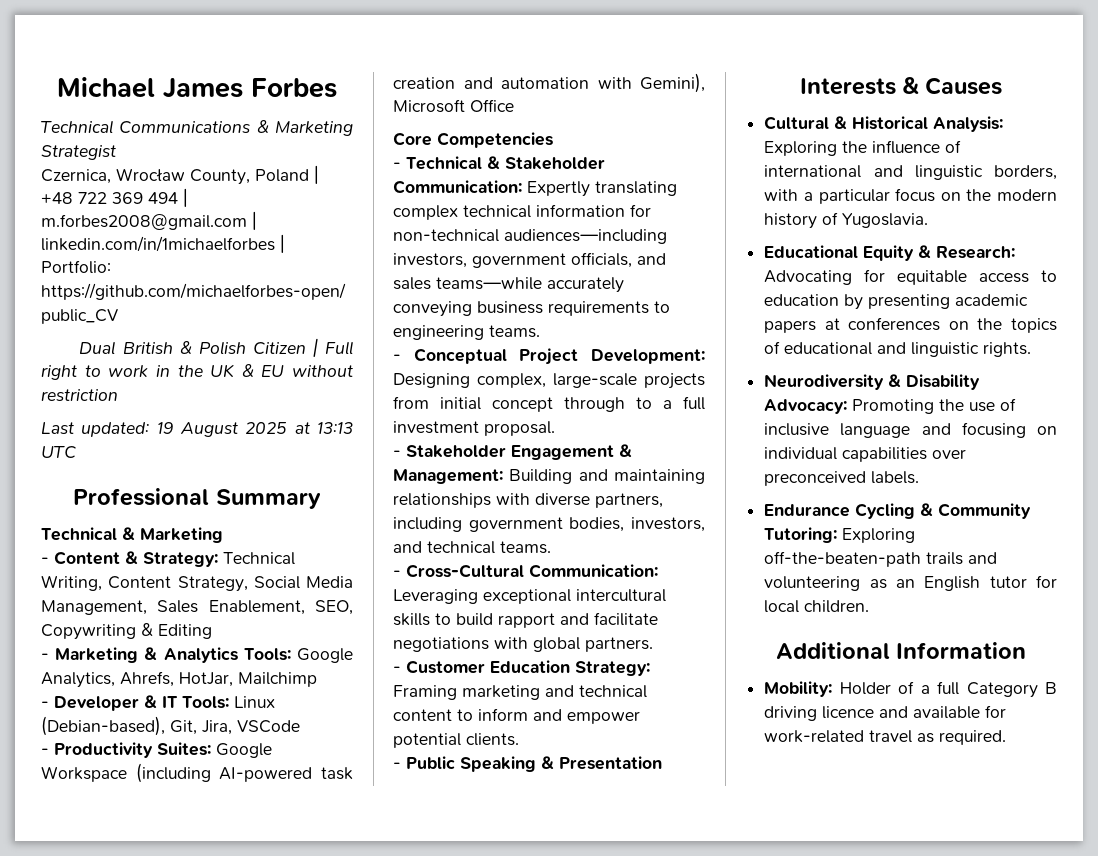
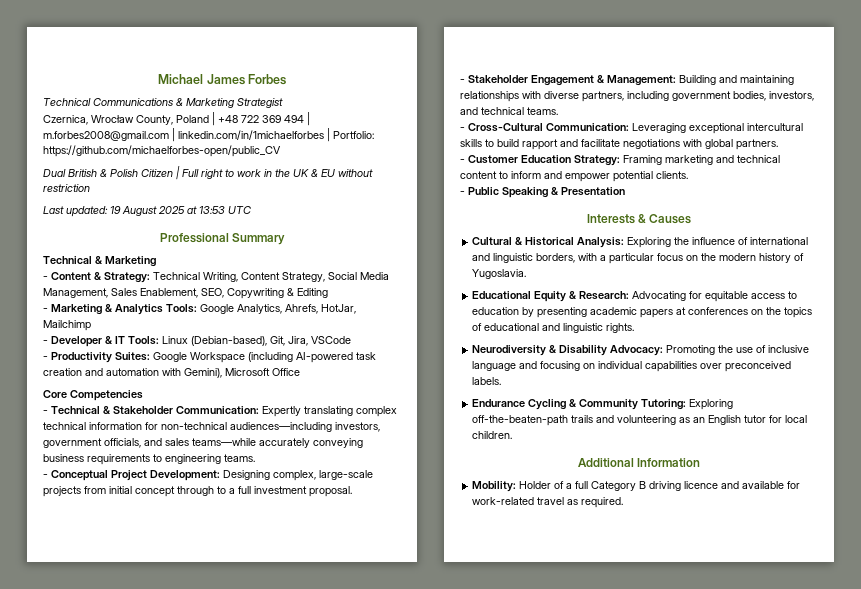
- Last updated: 19 August 2025 at 13:13 UTC
+ Last updated: 19 August 2025 at 13:53 UTC

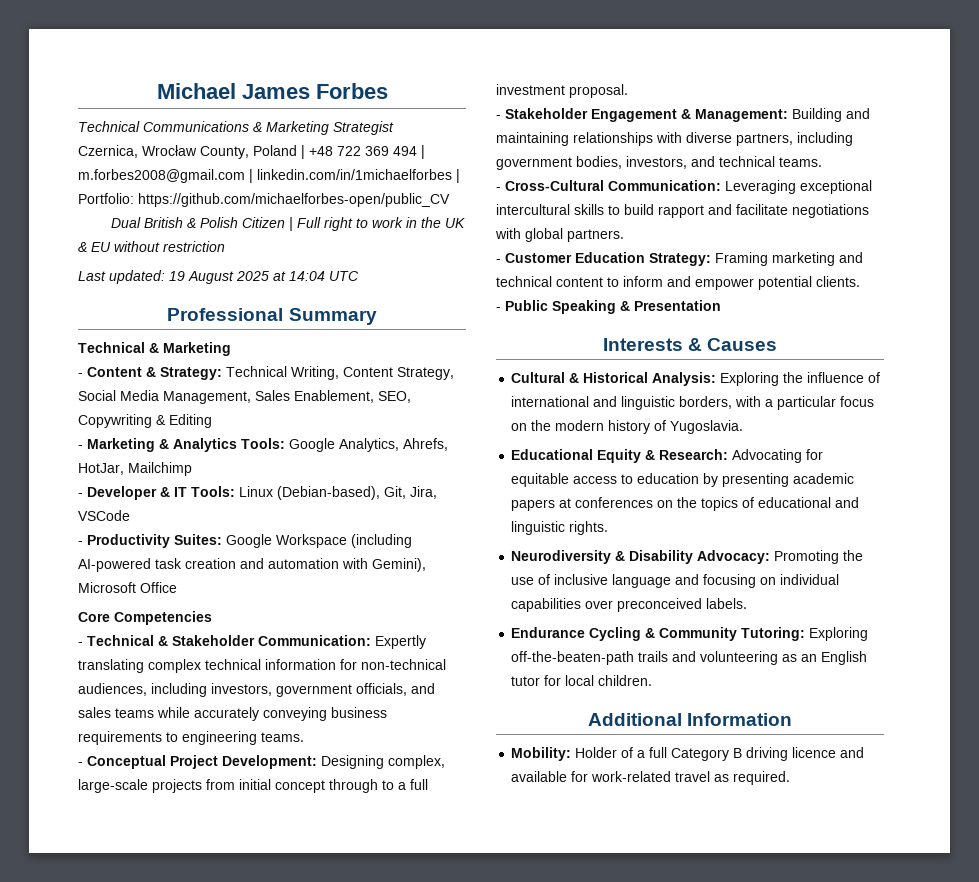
- Last updated: 19 August 2025 at 13:53 UTC
+ Last updated: 19 August 2025 at 14:04 UTC
- - Technical & Stakeholder Communication: Expertly translating complex technical information for non-technical audiences—including investors, government officials, and sales teams—while accurately conveying business requirements to engineering teams.
+ - Technical & Stakeholder Communication: Expertly translating complex technical information for non-technical audiences, including investors, government officials, and sales teams while accurately conveying business requirements to engineering teams.

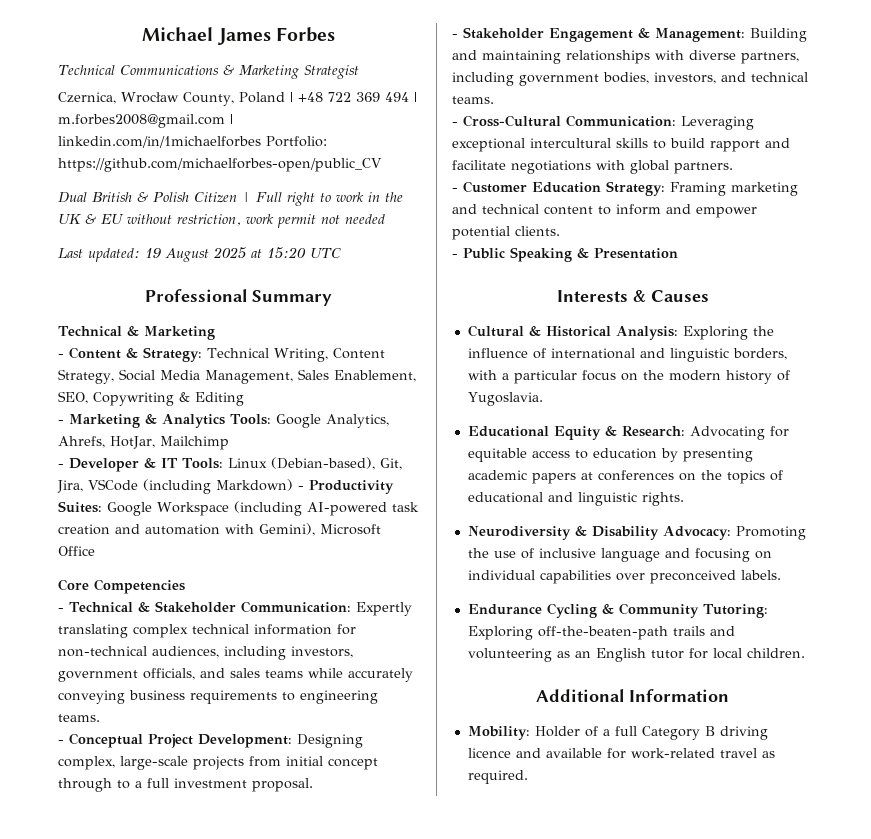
- Czernica, Wrocław County, Poland | +48 722 369 494 | m.forbes2008@gmail.com | linkedin.com/in/1michaelforbes | Portfolio: https://github.com/michaelforbes-open/public_CV
+ Czernica, Wrocław County, Poland | +48 722 369 494 | m.forbes2008@gmail.com | linkedin.com/in/1michaelforbes Portfolio: https://github.com/michaelforbes-open/public_CV
- Dual British & Polish Citizen | Full right to work in the UK & EU without restriction
+ Dual British & Polish Citizen | Full right to work in the UK & EU without restriction, work permit not needed
- Last updated: 19 August 2025 at 14:04 UTC
+ Last updated: 19 August 2025 at 15:20 UTC
- - Developer & IT Tools: Linux (Debian-based), Git, Jira, VSCode
- - Productivity Suites: Google Workspace (including AI-powered task creation and automation with Gemini), Microsoft Office
+ - Developer & IT Tools: Linux (Debian-based), Git, Jira, VSCode (including Markdown) - Productivity Suites: Google Workspace (including AI-powered task creation and automation with Gemini), Microsoft Office

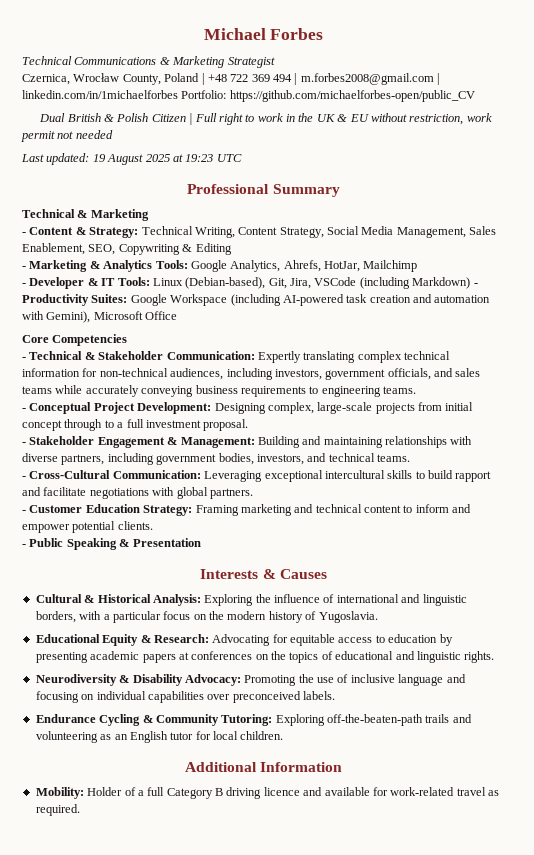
- Michael James Forbes
+ Michael Forbes
- Last updated: 19 August 2025 at 15:20 UTC
+ Last updated: 19 August 2025 at 19:23 UTC

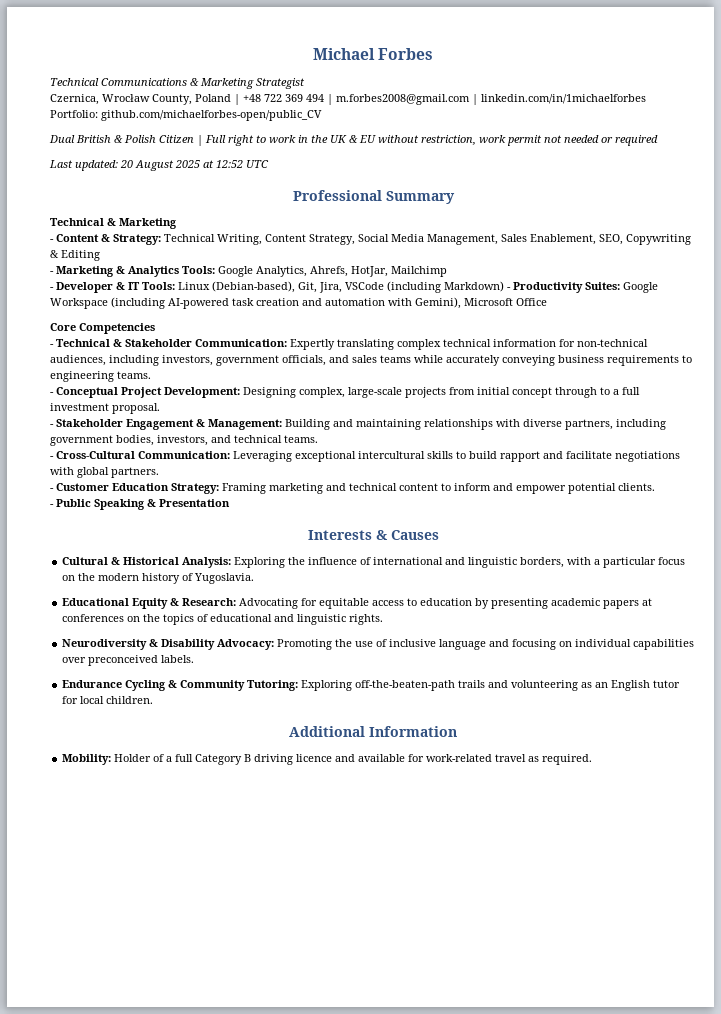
- Czernica, Wrocław County, Poland | +48 722 369 494 | m.forbes2008@gmail.com | linkedin.com/in/1michaelforbes Portfolio: https://github.com/michaelforbes-open/public_CV
+ Czernica, Wrocław County, Poland | +48 722 369 494 | m.forbes2008@gmail.com | linkedin.com/in/1michaelforbes Portfolio: github.com/michaelforbes-open/public_CV
- Dual British & Polish Citizen | Full right to work in the UK & EU without restriction, work permit not needed
+ Dual British & Polish Citizen | Full right to work in the UK & EU without restriction, work permit not needed or required
- Last updated: 19 August 2025 at 19:23 UTC
+ Last updated: 20 August 2025 at 12:52 UTC

